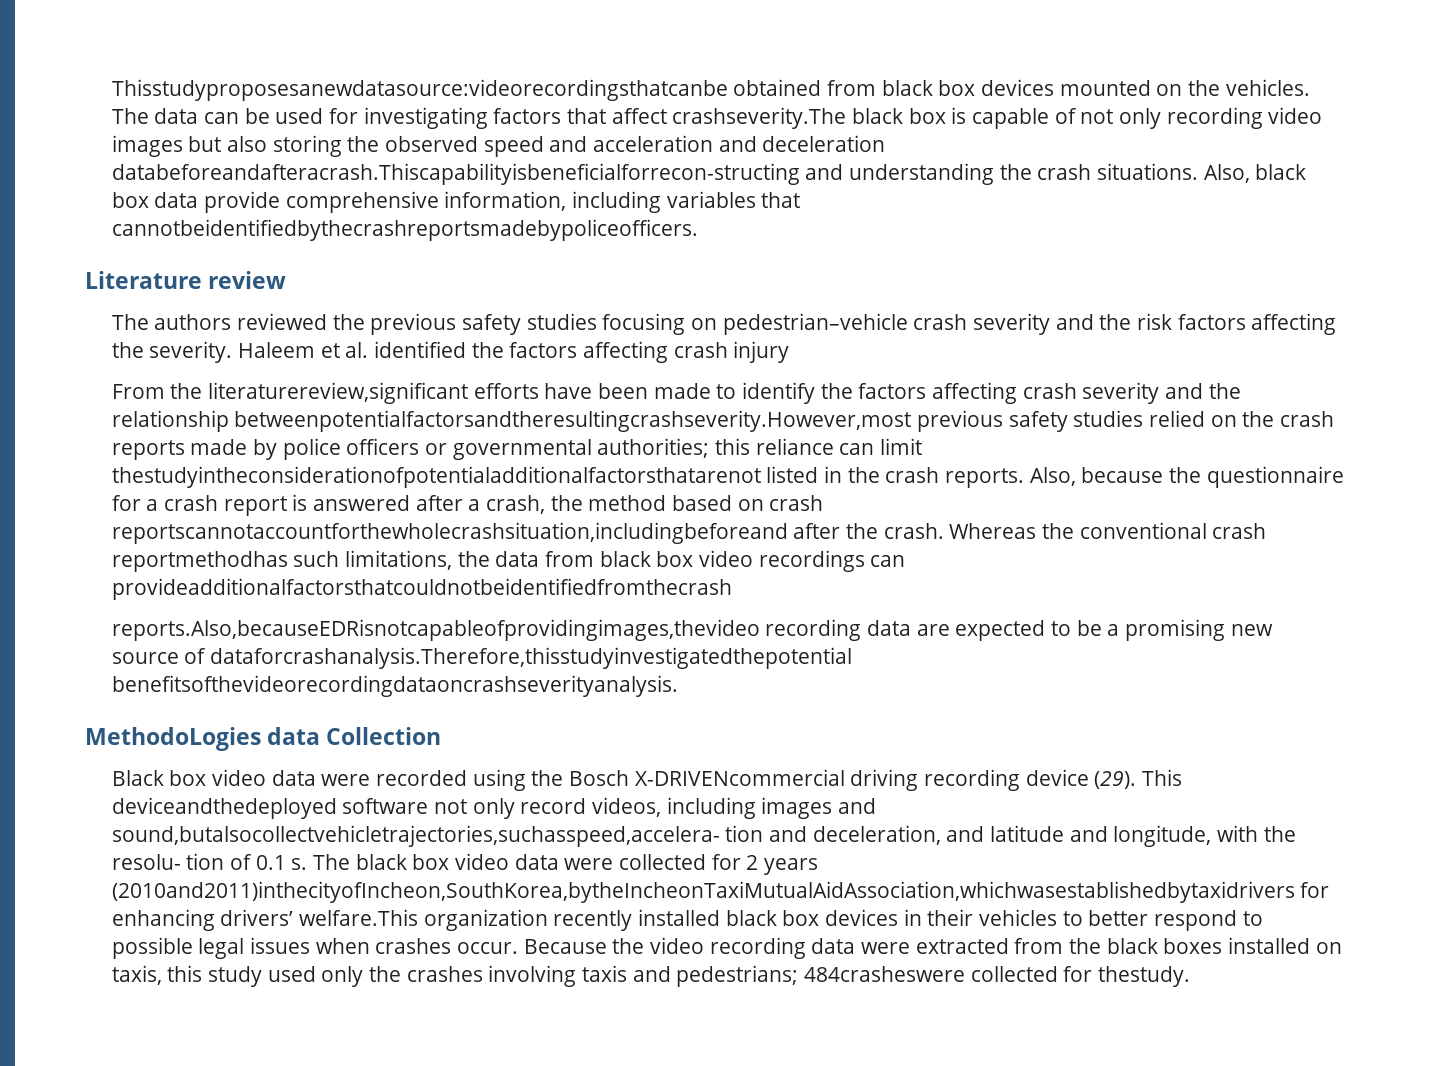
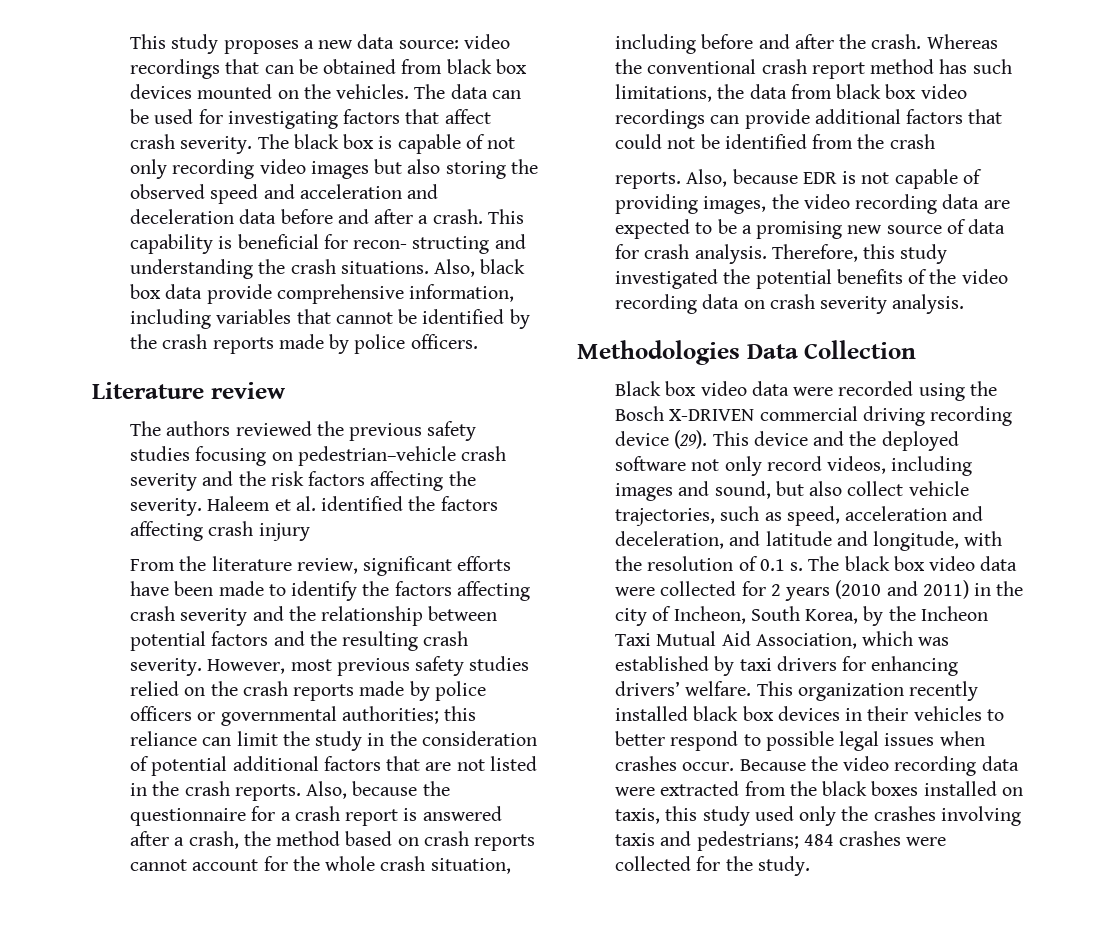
- Thisstudyproposesanewdatasource:videorecordingsthatcanbe obtained from black box devices mounted on the vehicles.
+ This study proposes a new data source: video recordings that can be obtained from black box devices mounted on the vehicles.
- The data can be used for investigating factors that affect crashseverity.The black box is capable of not only recording video images but also storing the observed speed and acceleration and deceleration databeforeandafteracrash.Thiscapabilityisbeneficialforrecon-structing and understanding the crash situations.
+ The data can be used for investigating factors that affect crash severity. The black box is capable of not only recording video images but also storing the observed speed and acceleration and deceleration data before and after a crash. This capability is beneficial for recon- structing and understanding the crash situations.
- Also, black box data provide comprehensive information, including variables that cannotbeidentifiedbythecrashreportsmadebypoliceofficers.
+ Also, black box data provide comprehensive information, including variables that cannot be identified by the crash reports made by police officers.
- From the literaturereview,significant efforts have been made to identify the factors affecting crash severity and the relationship betweenpotentialfactorsandtheresultingcrashseverity.However,most previous safety studies relied on the crash reports made by police officers or governmental authorities; this reliance can limit thestudyintheconsiderationofpotentialadditionalfactorsthatarenot listed in the crash reports.
+ From the literature review, significant efforts have been made to identify the factors affecting crash severity and the relationship between potential factors and the resulting crash severity. However, most previous safety studies relied on the crash reports made by police officers or governmental authorities; this reliance can limit the study in the consideration of potential additional factors that are not listed in the crash reports.
- Also, because the questionnaire for a crash report is answered after a crash, the method based on crash reportscannotaccountforthewholecrashsituation,includingbeforeand after the crash.
+ Also, because the questionnaire for a crash report is answered after a crash, the method based on crash reports cannot account for the whole crash situation, including before and after the crash.
- Whereas the conventional crash reportmethodhas such limitations, the data from black box video recordings can provideadditionalfactorsthatcouldnotbeidentifiedfromthecrash
- reports.Also,becauseEDRisnotcapableofprovidingimages,thevideo recording data are expected to be a promising new source of dataforcrashanalysis.Therefore,thisstudyinvestigatedthepotential benefitsofthevideorecordingdataoncrashseverityanalysis.
- MethodoLogies data Collection
+ Whereas the conventional crash report method has such limitations, the data from black box video recordings can provide additional factors that could not be identified from the crash
+ reports. Also, because EDR is not capable of providing images, the video recording data are expected to be a promising new source of data for crash analysis. Therefore, this study investigated the potential benefits of the video recording data on crash severity analysis.
+ Methodologies Data Collection
- Black box video data were recorded using the Bosch X-DRIVENcommercial driving recording device (29).
+ Black box video data were recorded using the Bosch X-DRIVEN commercial driving recording device (29).
- This deviceandthedeployed software not only record videos, including images and sound,butalsocollectvehicletrajectories,suchasspeed,accelera- tion and deceleration, and latitude and longitude, with the resolu- tion of 0.1 s.
+ This device and the deployed software not only record videos, including images and sound, but also collect vehicle trajectories, such as speed, acceleration and deceleration, and latitude and longitude, with the resolution of 0.1 s.
- The black box video data were collected for 2 years (2010and2011)inthecityofIncheon,SouthKorea,bytheIncheonTaxiMutualAidAssociation,whichwasestablishedbytaxidrivers for enhancing drivers’ welfare.This organization recently installed black box devices in their vehicles to better respond to possible legal issues when crashes occur.
+ The black box video data were collected for 2 years (2010 and 2011) in the city of Incheon, South Korea, by the Incheon Taxi Mutual Aid Association, which was established by taxi drivers for enhancing drivers’ welfare. This organization recently installed black box devices in their vehicles to better respond to possible legal issues when crashes occur.
- Because the video recording data were extracted from the black boxes installed on taxis, this study used only the crashes involving taxis and pedestrians; 484crasheswere collected for thestudy.
+ Because the video recording data were extracted from the black boxes installed on taxis, this study used only the crashes involving taxis and pedestrians; 484 crashes were collected for the study.

